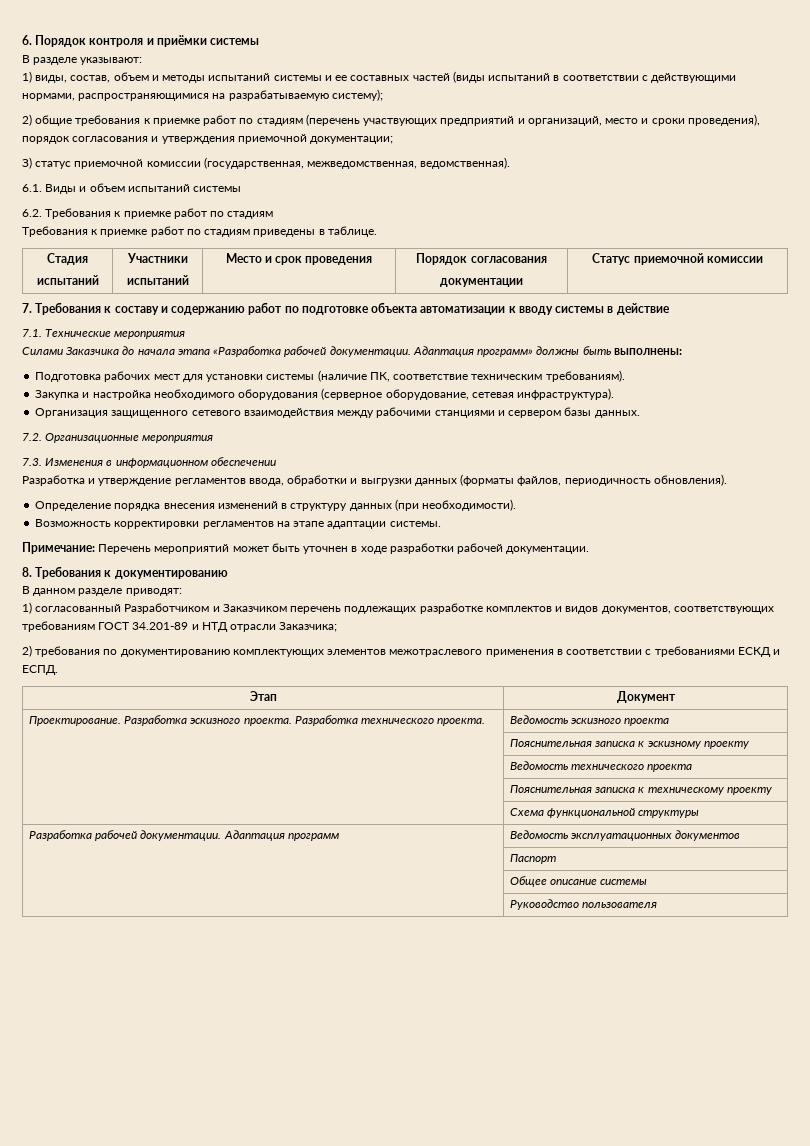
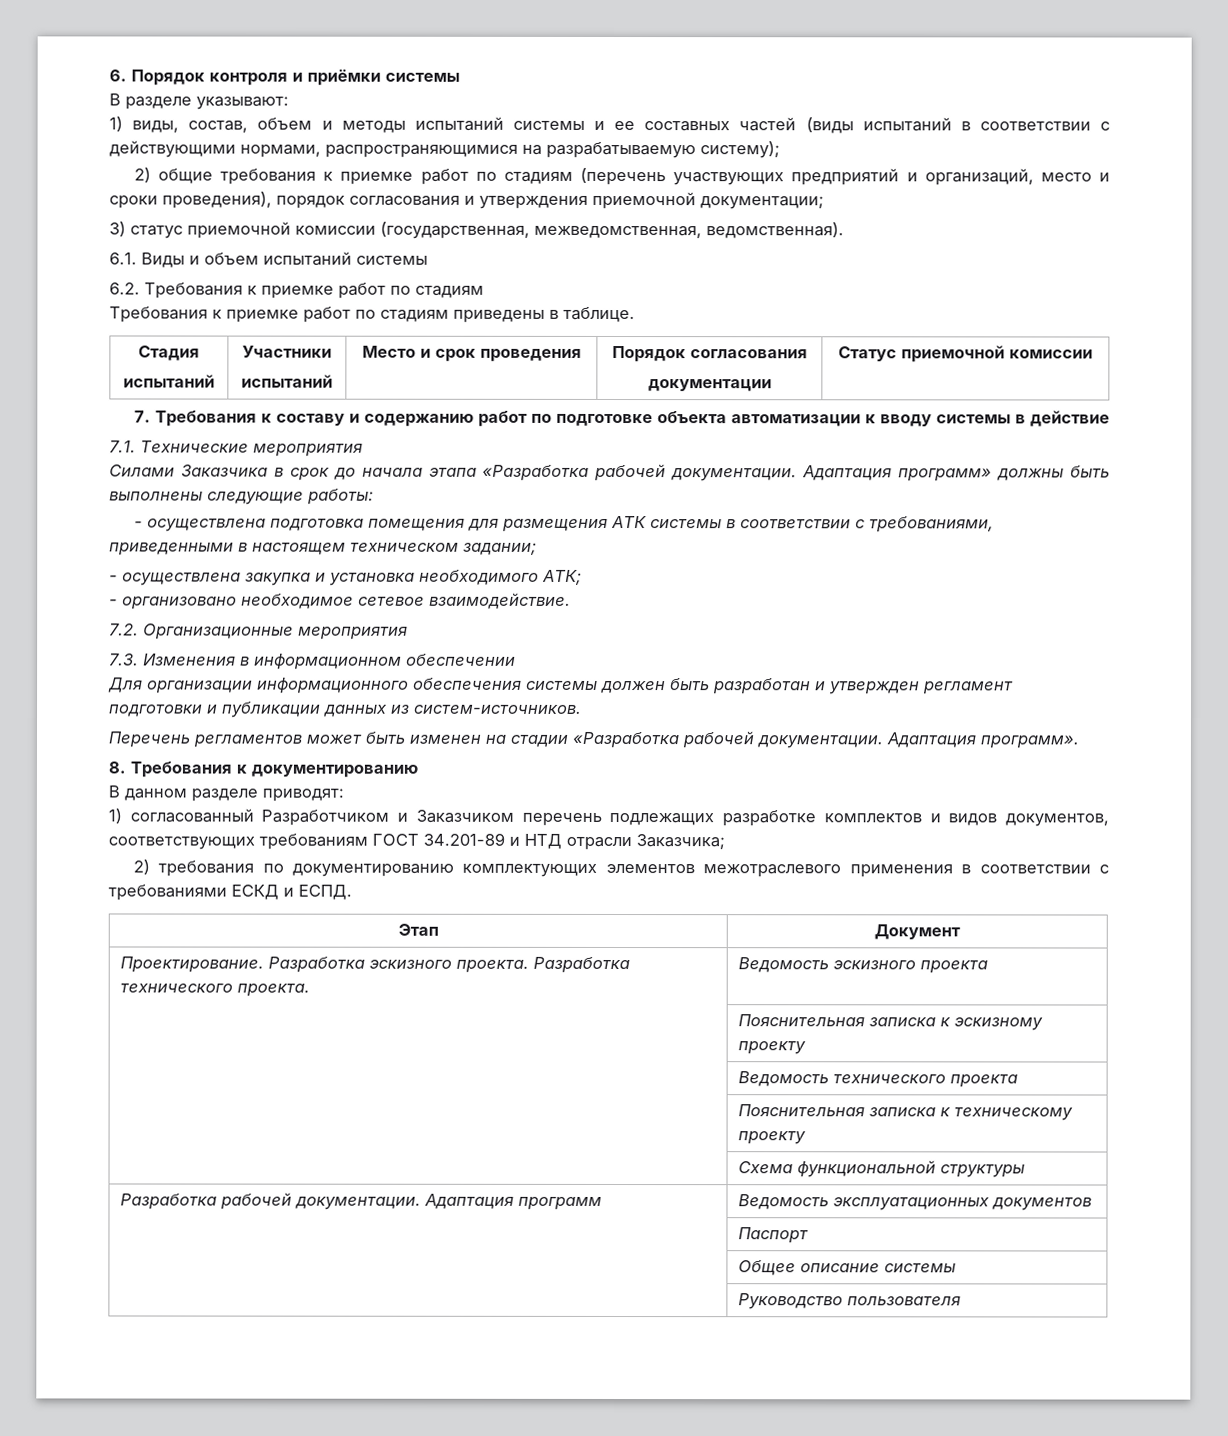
- Силами Заказчика до начала этапа «Разработка рабочей документации.
+ Силами Заказчика в срок до начала этапа «Разработка рабочей документации.
- Адаптация программ» должны быть выполнены:
- Подготовка рабочих мест для установки системы (наличие ПК, соответствие техническим требованиям).
- Закупка и настройка необходимого оборудования (серверное оборудование, сетевая инфраструктура).
- Организация защищенного сетевого взаимодействия между рабочими станциями и сервером базы данных.
+ Адаптация программ» должны быть выполнены следующие работы:
+ - осуществлена подготовка помещения для размещения АТК системы в соответствии с требованиями, приведенными в настоящем техническом задании;
+ - осуществлена закупка и установка необходимого АТК;
+ - организовано необходимое сетевое взаимодействие.
- Разработка и утверждение регламентов ввода, обработки и выгрузки данных (форматы файлов, периодичность обновления).
- Определение порядка внесения изменений в структуру данных (при необходимости).
- Возможность корректировки регламентов на этапе адаптации системы.
- Примечание: Перечень мероприятий может быть уточнен в ходе разработки рабочей документации.
+ Для организации информационного обеспечения системы должен быть разработан и утвержден регламент подготовки и публикации данных из систем-источников.
+ Перечень регламентов может быть изменен на стадии «Разработка рабочей документации. Адаптация программ».

